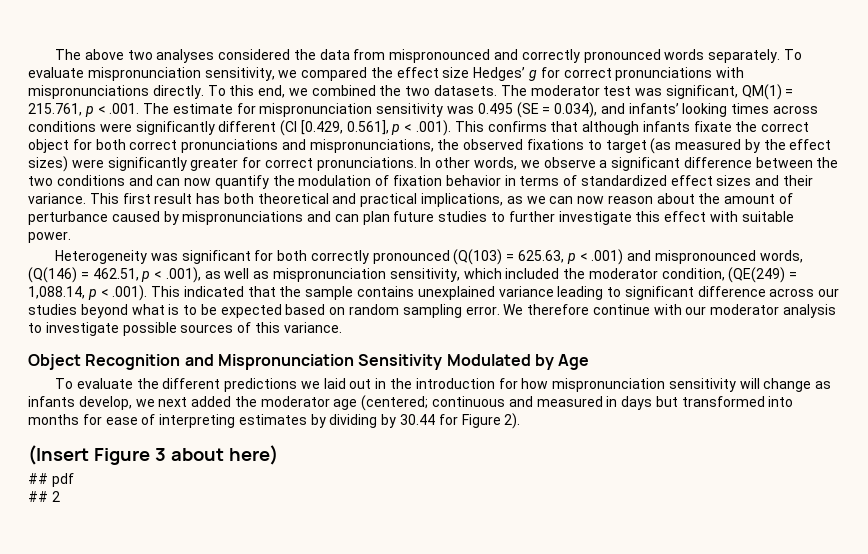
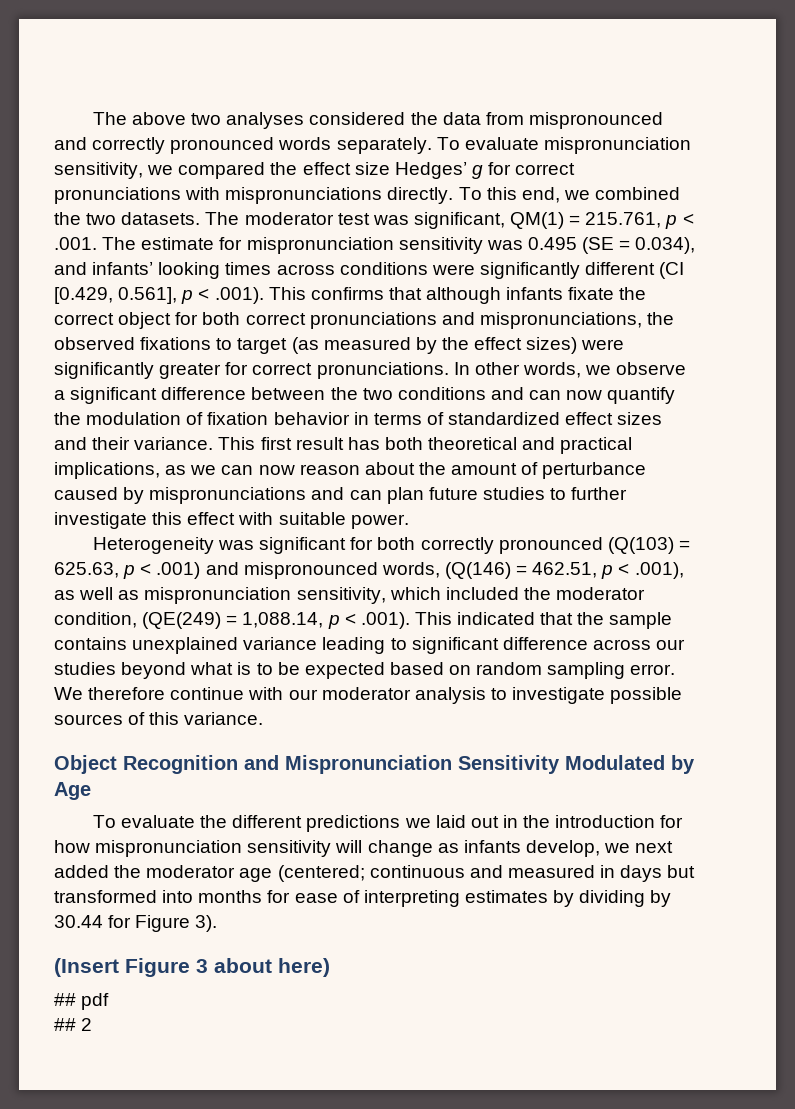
- To evaluate the different predictions we laid out in the introduction for how mispronunciation sensitivity will change as infants develop, we next added the moderator age (centered; continuous and measured in days but transformed into months for ease of interpreting estimates by dividing by 30.44 for Figure 2).
+ To evaluate the different predictions we laid out in the introduction for how mispronunciation sensitivity will change as infants develop, we next added the moderator age (centered; continuous and measured in days but transformed into months for ease of interpreting estimates by dividing by 30.44 for Figure 3).

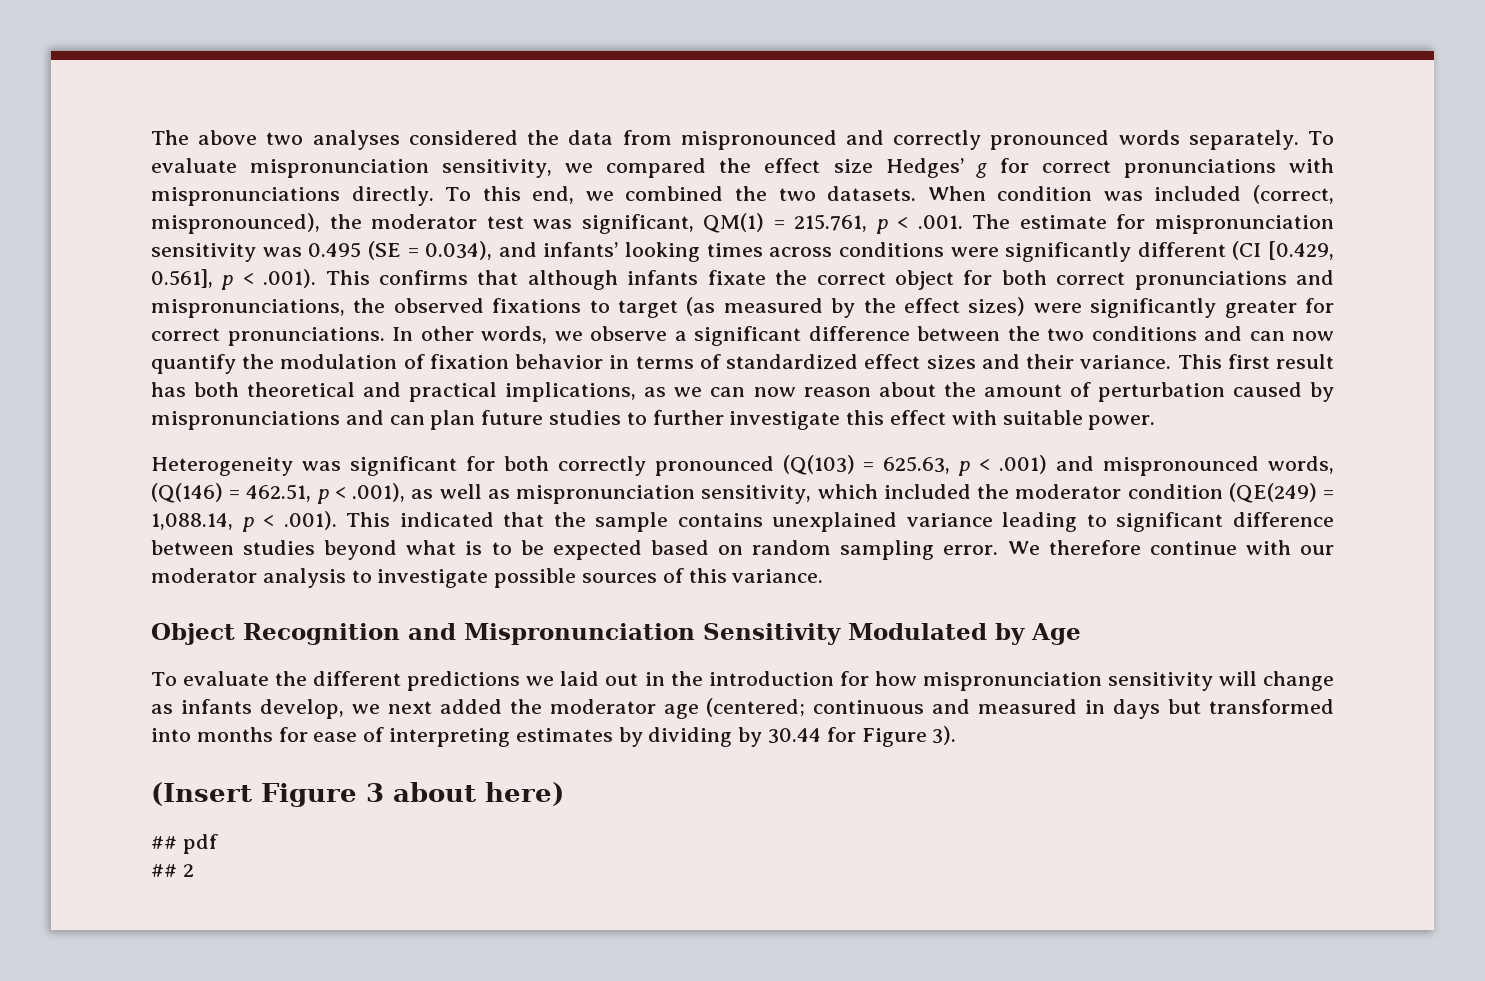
- The moderator test was significant, QM(1) = 215.761, p < .001. The estimate for mispronunciation sensitivity was 0.495 (SE = 0.034), and infants’ looking times across conditions were significantly different (CI [0.429, 0.561], p < .001). This confirms that although infants fixate the correct object for both correct pronunciations and mispronunciations, the observed fixations to target (as measured by the effect sizes) were significantly greater for correct pronunciations.
+ When condition was included (correct, mispronounced), the moderator test was significant, QM(1) = 215.761, p < .001. The estimate for mispronunciation sensitivity was 0.495 (SE = 0.034), and infants’ looking times across conditions were significantly different (CI [0.429, 0.561], p < .001). This confirms that although infants fixate the correct object for both correct pronunciations and mispronunciations, the observed fixations to target (as measured by the effect sizes) were significantly greater for correct pronunciations.
- This first result has both theoretical and practical implications, as we can now reason about the amount of perturbance caused by mispronunciations and can plan future studies to further investigate this effect with suitable power.
+ This first result has both theoretical and practical implications, as we can now reason about the amount of perturbation caused by mispronunciations and can plan future studies to further investigate this effect with suitable power.
- Heterogeneity was significant for both correctly pronounced (Q(103) = 625.63, p < .001) and mispronounced words, (Q(146) = 462.51, p < .001), as well as mispronunciation sensitivity, which included the moderator condition, (QE(249) = 1,088.14, p < .001). This indicated that the sample contains unexplained variance leading to significant difference across our studies beyond what is to be expected based on random sampling error.
+ Heterogeneity was significant for both correctly pronounced (Q(103) = 625.63, p < .001) and mispronounced words, (Q(146) = 462.51, p < .001), as well as mispronunciation sensitivity, which included the moderator condition (QE(249) = 1,088.14, p < .001). This indicated that the sample contains unexplained variance leading to significant difference between studies beyond what is to be expected based on random sampling error.

